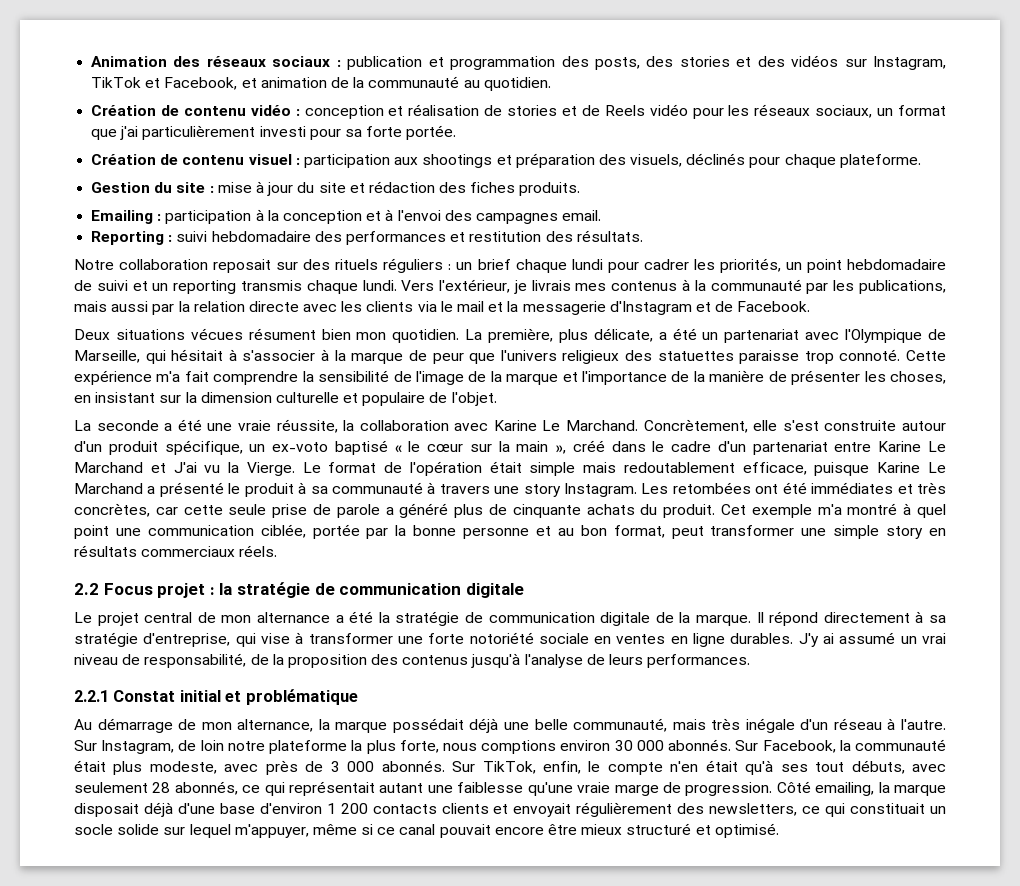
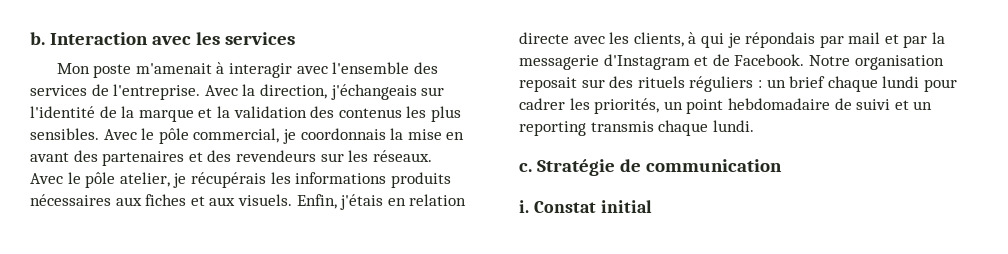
- Animation des réseaux sociaux : publication et programmation des posts, des stories et des vidéos sur Instagram, TikTok et Facebook, et animation de la communauté au quotidien.
- Création de contenu vidéo : conception et réalisation de stories et de Reels vidéo pour les réseaux sociaux, un format que j'ai particulièrement investi pour sa forte portée.
- Création de contenu visuel : participation aux shootings et préparation des visuels, déclinés pour chaque plateforme.
- Gestion du site : mise à jour du site et rédaction des fiches produits.
- Emailing : participation à la conception et à l'envoi des campagnes email.
- Reporting : suivi hebdomadaire des performances et restitution des résultats.
- Notre collaboration reposait sur des rituels réguliers : un brief chaque lundi pour cadrer les priorités, un point hebdomadaire de suivi et un reporting transmis chaque lundi. Vers l'extérieur, je livrais mes contenus à la communauté par les publications, mais aussi par la relation directe avec les clients via le mail et la messagerie d'Instagram et de Facebook.
- Deux situations vécues résument bien mon quotidien. La première, plus délicate, a été un partenariat avec l'Olympique de Marseille, qui hésitait à s'associer à la marque de peur que l'univers religieux des statuettes paraisse trop connoté. Cette expérience m'a fait comprendre la sensibilité de l'image de la marque et l'importance de la manière de présenter les choses, en insistant sur la dimension culturelle et populaire de l'objet.
- La seconde a été une vraie réussite, la collaboration avec Karine Le Marchand. Concrètement, elle s'est construite autour d'un produit spécifique, un ex-voto baptisé « le cœur sur la main », créé dans le cadre d'un partenariat entre Karine Le Marchand et J'ai vu la Vierge. Le format de l'opération était simple mais redoutablement efficace, puisque Karine Le Marchand a présenté le produit à sa communauté à travers une story Instagram. Les retombées ont été immédiates et très concrètes, car cette seule prise de parole a généré plus de cinquante achats du produit. Cet exemple m'a montré à quel point une communication ciblée, portée par la bonne personne et au bon format, peut transformer une simple story en résultats commerciaux réels.
- 2.2 Focus projet : la stratégie de communication digitale
- Le projet central de mon alternance a été la stratégie de communication digitale de la marque. Il répond directement à sa stratégie d'entreprise, qui vise à transformer une forte notoriété sociale en ventes en ligne durables. J'y ai assumé un vrai niveau de responsabilité, de la proposition des contenus jusqu'à l'analyse de leurs performances.
- 2.2.1 Constat initial et problématique
- Au démarrage de mon alternance, la marque possédait déjà une belle communauté, mais très inégale d'un réseau à l'autre. Sur Instagram, de loin notre plateforme la plus forte, nous comptions environ 30 000 abonnés. Sur Facebook, la communauté était plus modeste, avec près de 3 000 abonnés. Sur TikTok, enfin, le compte n'en était qu'à ses tout débuts, avec seulement 28 abonnés, ce qui représentait autant une faiblesse qu'une vraie marge de progression. Côté emailing, la marque disposait déjà d'une base d'environ 1 200 contacts clients et envoyait régulièrement des newsletters, ce qui constituait un socle solide sur lequel m'appuyer, même si ce canal pouvait encore être mieux structuré et optimisé.
+ b. Interaction avec les services
+ Mon poste m'amenait à interagir avec l'ensemble des services de l'entreprise. Avec la direction, j'échangeais sur l'identité de la marque et la validation des contenus les plus sensibles. Avec le pôle commercial, je coordonnais la mise en avant des partenaires et des revendeurs sur les réseaux. Avec le pôle atelier, je récupérais les informations produits nécessaires aux fiches et aux visuels. Enfin, j'étais en relation directe avec les clients, à qui je répondais par mail et par la messagerie d'Instagram et de Facebook. Notre organisation reposait sur des rituels réguliers : un brief chaque lundi pour cadrer les priorités, un point hebdomadaire de suivi et un reporting transmis chaque lundi.
+ c. Stratégie de communication
+ i. Constat initial

